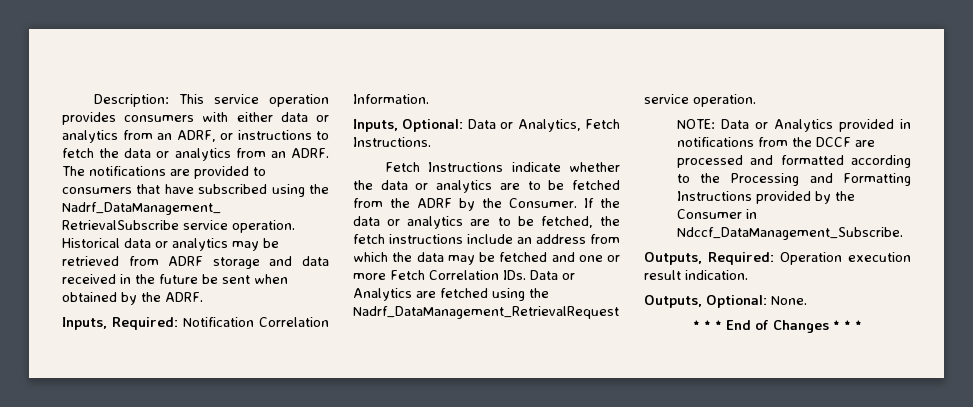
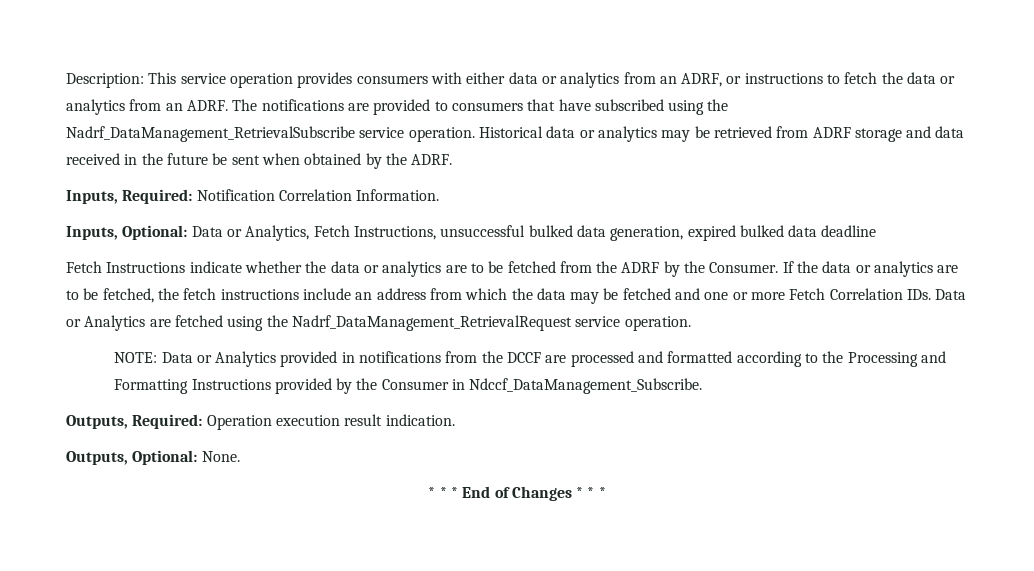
- Inputs, Optional: Data or Analytics, Fetch Instructions.
+ Inputs, Optional: Data or Analytics, Fetch Instructions, unsuccessful bulked data generation, expired bulked data deadline

